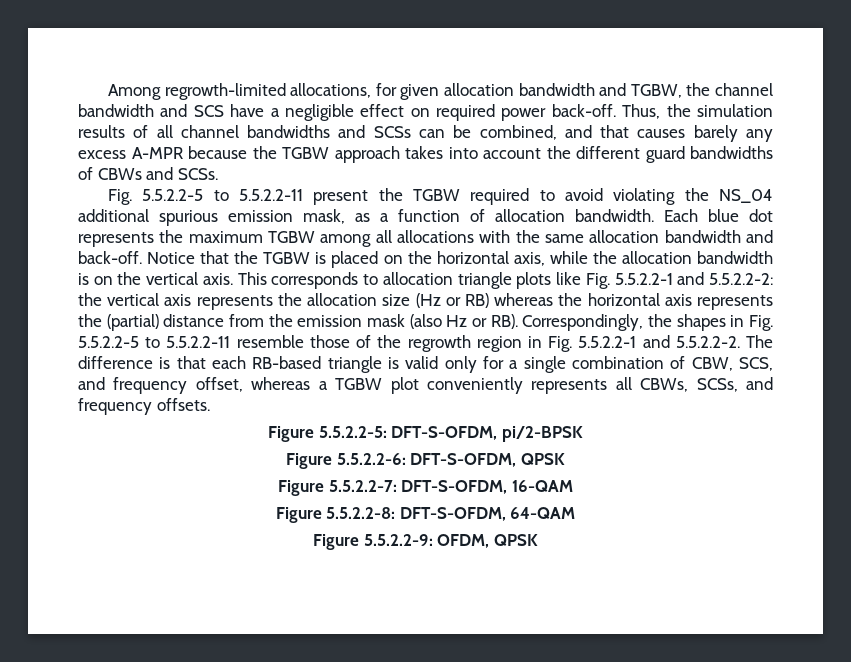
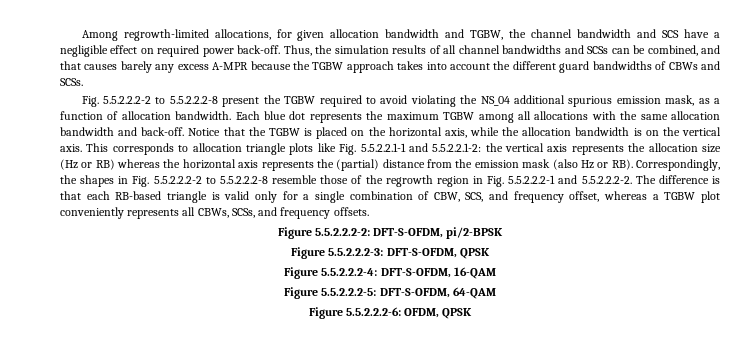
- Fig. 5.5.2.2-5 to 5.5.2.2-11 present the TGBW required to avoid violating the NS_04 additional spurious emission mask, as a function of allocation bandwidth.
+ Fig. 5.5.2.2.2-2 to 5.5.2.2.2-8 present the TGBW required to avoid violating the NS_04 additional spurious emission mask, as a function of allocation bandwidth.
- This corresponds to allocation triangle plots like Fig. 5.5.2.2-1 and 5.5.2.2-2:
+ This corresponds to allocation triangle plots like Fig. 5.5.2.2.1-1 and 5.5.2.2.1-2:
- the vertical axis represents the allocation size (Hz or RB) whereas the horizontal axis represents the (partial) distance from the emission mask (also Hz or RB). Correspondingly, the shapes in Fig. 5.5.2.2-5 to 5.5.2.2-11 resemble those of the regrowth region in Fig. 5.5.2.2-1 and 5.5.2.2-2. The difference is that each RB-based triangle is valid only for a single combination of CBW, SCS, and frequency offset, whereas a TGBW plot conveniently represents all CBWs, SCSs, and frequency offsets.
+ the vertical axis represents the allocation size (Hz or RB) whereas the horizontal axis represents the (partial) distance from the emission mask (also Hz or RB). Correspondingly, the shapes in Fig. 5.5.2.2.2-2 to 5.5.2.2.2-8 resemble those of the regrowth region in Fig. 5.5.2.2.2-1 and 5.5.2.2.2-2. The difference is that each RB-based triangle is valid only for a single combination of CBW, SCS, and frequency offset, whereas a TGBW plot conveniently represents all CBWs, SCSs, and frequency offsets.
- Figure 5.5.2.2-5: DFT-S-OFDM, pi/2-BPSK
+ Figure 5.5.2.2.2-2: DFT-S-OFDM, pi/2-BPSK
- Figure 5.5.2.2-6: DFT-S-OFDM, QPSK
+ Figure 5.5.2.2.2-3: DFT-S-OFDM, QPSK
- Figure 5.5.2.2-7: DFT-S-OFDM, 16-QAM
+ Figure 5.5.2.2.2-4: DFT-S-OFDM, 16-QAM
- Figure 5.5.2.2-8: DFT-S-OFDM, 64-QAM
+ Figure 5.5.2.2.2-5: DFT-S-OFDM, 64-QAM
- Figure 5.5.2.2-9: OFDM, QPSK
+ Figure 5.5.2.2.2-6: OFDM, QPSK

